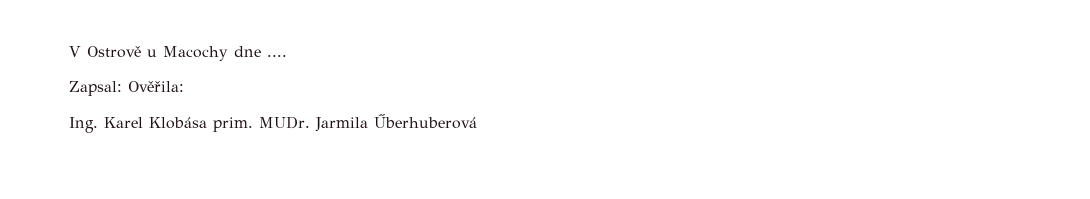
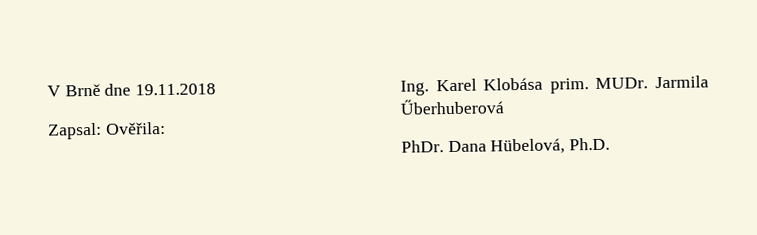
- V Ostrově u Macochy dne ....
+ V Brně dne 19.11.2018
+ PhDr. Dana Hübelová, Ph.D.

